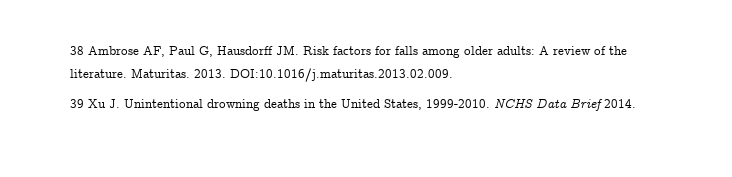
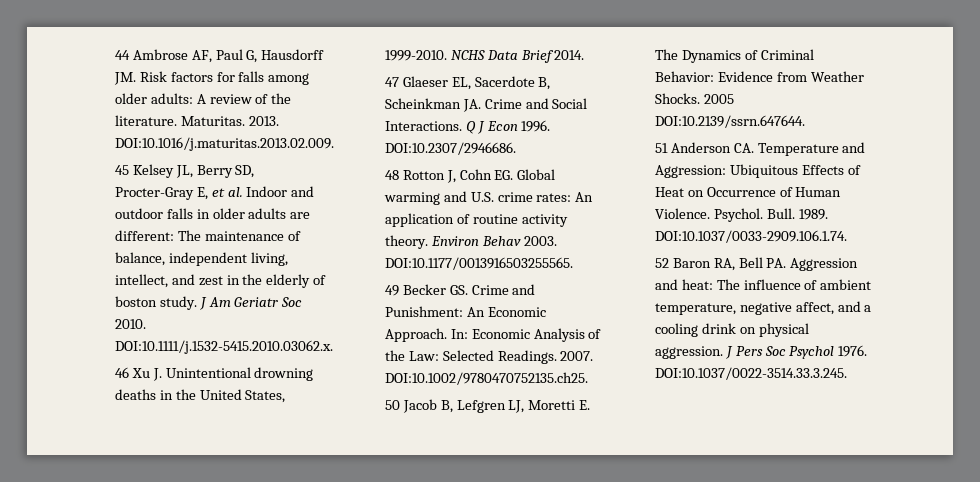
- 38 Ambrose AF, Paul G, Hausdorff JM. Risk factors for falls among older adults: A review of the literature.
+ 44 Ambrose AF, Paul G, Hausdorff JM. Risk factors for falls among older adults: A review of the literature.
- 39 Xu J. Unintentional drowning deaths in the United States, 1999-2010.
+ 45 Kelsey JL, Berry SD, Procter-Gray E, et al. Indoor and outdoor falls in older adults are different: The maintenance of balance, independent living, intellect, and zest in the elderly of boston study. J Am Geriatr Soc 2010. DOI:10.1111/j.1532-5415.2010.03062.x.
+ 46 Xu J. Unintentional drowning deaths in the United States, 1999-2010.
+ 47 Glaeser EL, Sacerdote B, Scheinkman JA. Crime and Social Interactions. Q J Econ 1996. DOI:10.2307/2946686.
+ 48 Rotton J, Cohn EG. Global warming and U.S. crime rates: An application of routine activity theory. Environ Behav 2003. DOI:10.1177/0013916503255565.
+ 49 Becker GS. Crime and Punishment: An Economic Approach. In: Economic Analysis of the Law: Selected Readings. 2007. DOI:10.1002/9780470752135.ch25.
+ 50 Jacob B, Lefgren LJ, Moretti E. The Dynamics of Criminal Behavior: Evidence from Weather Shocks. 2005 DOI:10.2139/ssrn.647644.
+ 51 Anderson CA. Temperature and Aggression: Ubiquitous Effects of Heat on Occurrence of Human Violence. Psychol. Bull. 1989. DOI:10.1037/0033-2909.106.1.74.
+ 52 Baron RA, Bell PA. Aggression and heat: The influence of ambient temperature, negative affect, and a cooling drink on physical aggression. J Pers Soc Psychol 1976. DOI:10.1037/0022-3514.33.3.245.

